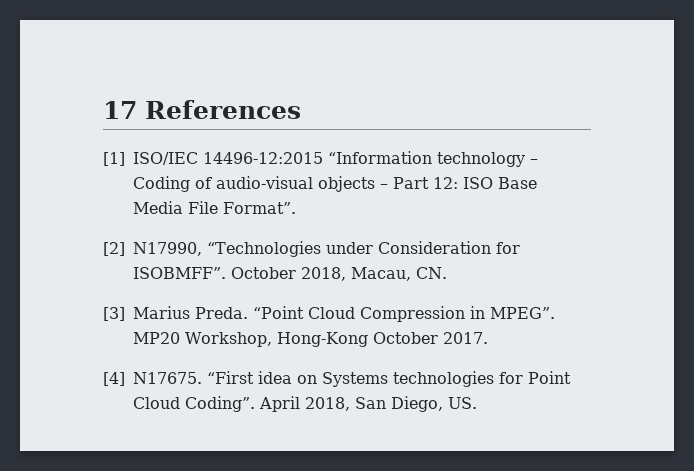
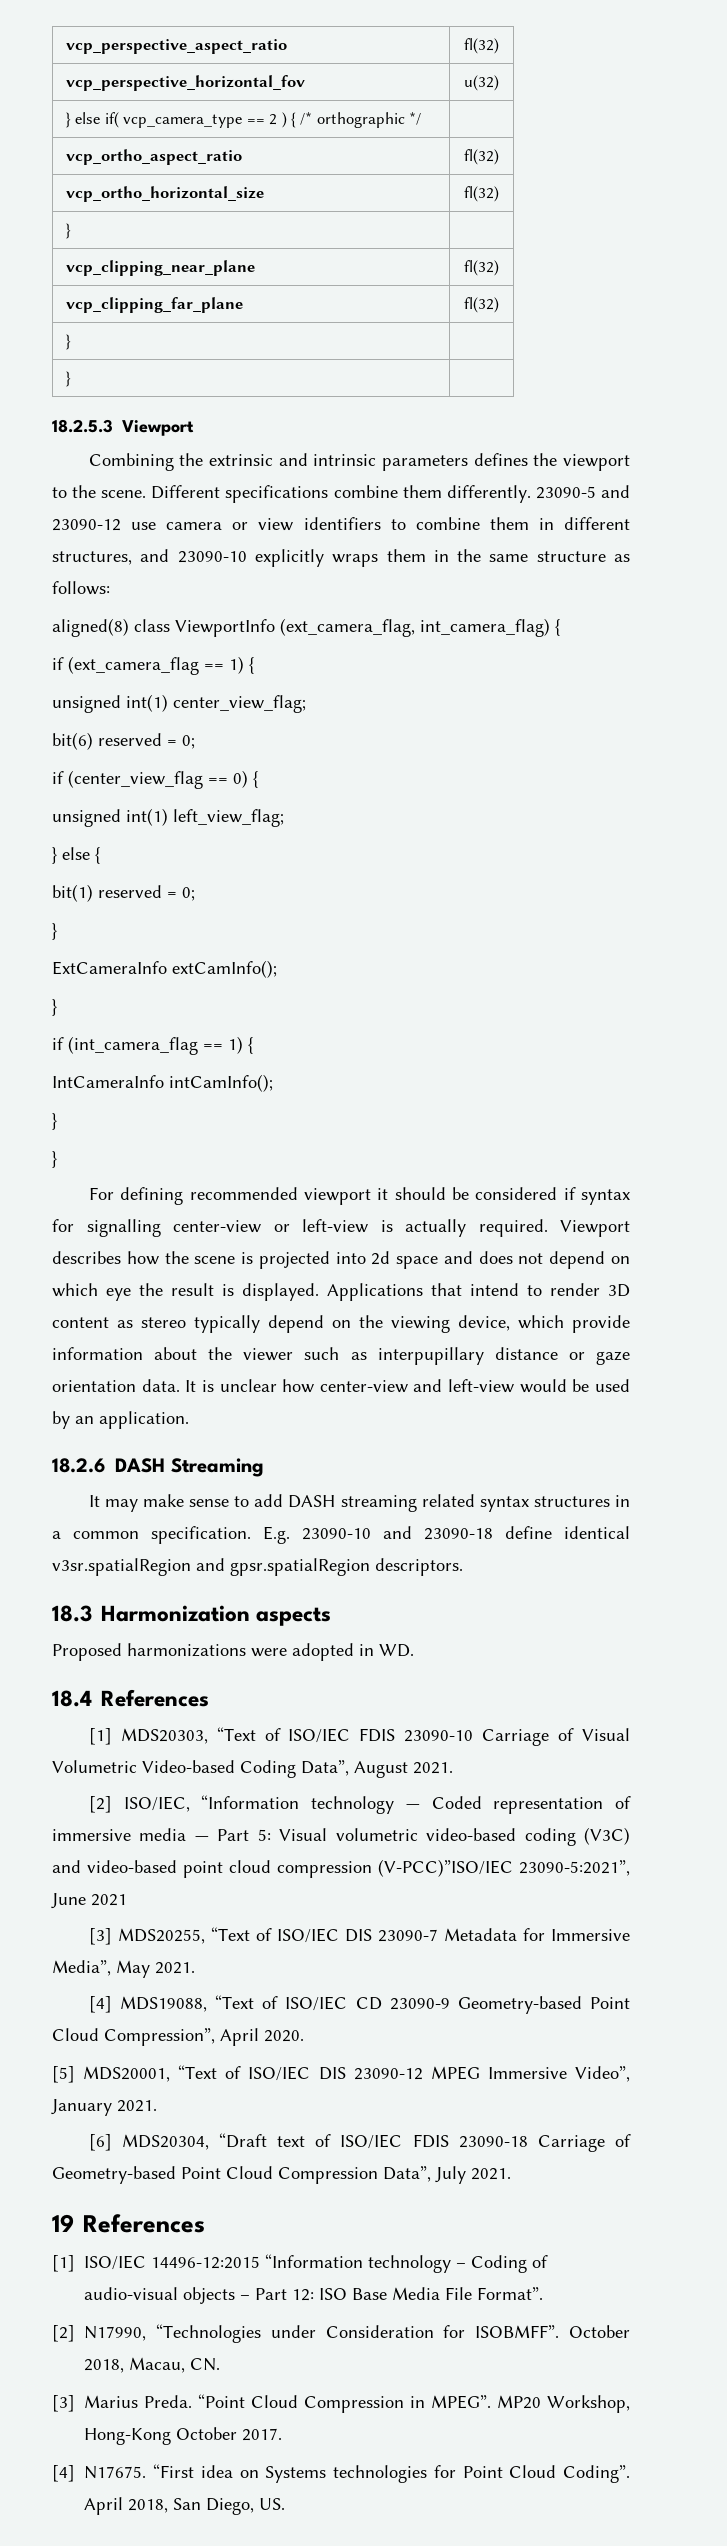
- 17 References
+ vcp_perspective_aspect_ratio | fl(32)
+ vcp_perspective_horizontal_fov | u(32)
+ } else if( vcp_camera_type == 2 ) { /* orthographic */ |
+ vcp_ortho_aspect_ratio | fl(32)
+ vcp_ortho_horizontal_size | fl(32)
+ } |
+ vcp_clipping_near_plane | fl(32)
+ vcp_clipping_far_plane | fl(32)
+ } |
+ } |
+ 18.2.5.3 Viewport
+ Combining the extrinsic and intrinsic parameters defines the viewport to the scene. Different specifications combine them differently. 23090-5 and 23090-12 use camera or view identifiers to combine them in different structures, and 23090-10 explicitly wraps them in the same structure as follows:
+ aligned(8) class ViewportInfo (ext_camera_flag, int_camera_flag) {
+ if (ext_camera_flag == 1) {
+ unsigned int(1) center_view_flag;
+ bit(6) reserved = 0;
+ if (center_view_flag == 0) {
+ unsigned int(1) left_view_flag;
+ } else {
+ bit(1) reserved = 0;
+ }
+ ExtCameraInfo extCamInfo();
+ }
+ if (int_camera_flag == 1) {
+ IntCameraInfo intCamInfo();
+ }
+ }
+ For defining recommended viewport it should be considered if syntax for signalling center-view or left-view is actually required. Viewport describes how the scene is projected into 2d space and does not depend on which eye the result is displayed. Applications that intend to render 3D content as stereo typically depend on the viewing device, which provide information about the viewer such as interpupillary distance or gaze orientation data. It is unclear how center-view and left-view would be used by an application.
+ 18.2.6 DASH Streaming
+ It may make sense to add DASH streaming related syntax structures in a common specification. E.g. 23090-10 and 23090-18 define identical v3sr.spatialRegion and gpsr.spatialRegion descriptors.
+ 18.3 Harmonization aspects
+ Proposed harmonizations were adopted in WD.
+ 18.4 References
+ [1] MDS20303, “Text of ISO/IEC FDIS 23090-10 Carriage of Visual Volumetric Video-based Coding Data”, August 2021.
+ [2] ISO/IEC, “Information technology — Coded representation of immersive media — Part 5: Visual volumetric video-based coding (V3C) and video-based point cloud compression (V-PCC)”ISO/IEC 23090-5:2021”, June 2021
+ [3] MDS20255, “Text of ISO/IEC DIS 23090-7 Metadata for Immersive Media”, May 2021.
+ [4] MDS19088, “Text of ISO/IEC CD 23090-9 Geometry-based Point Cloud Compression”, April 2020.
+ [5] MDS20001, “Text of ISO/IEC DIS 23090-12 MPEG Immersive Video”, January 2021.
+ [6] MDS20304, “Draft text of ISO/IEC FDIS 23090-18 Carriage of Geometry-based Point Cloud Compression Data”, July 2021.
+ 19 References

